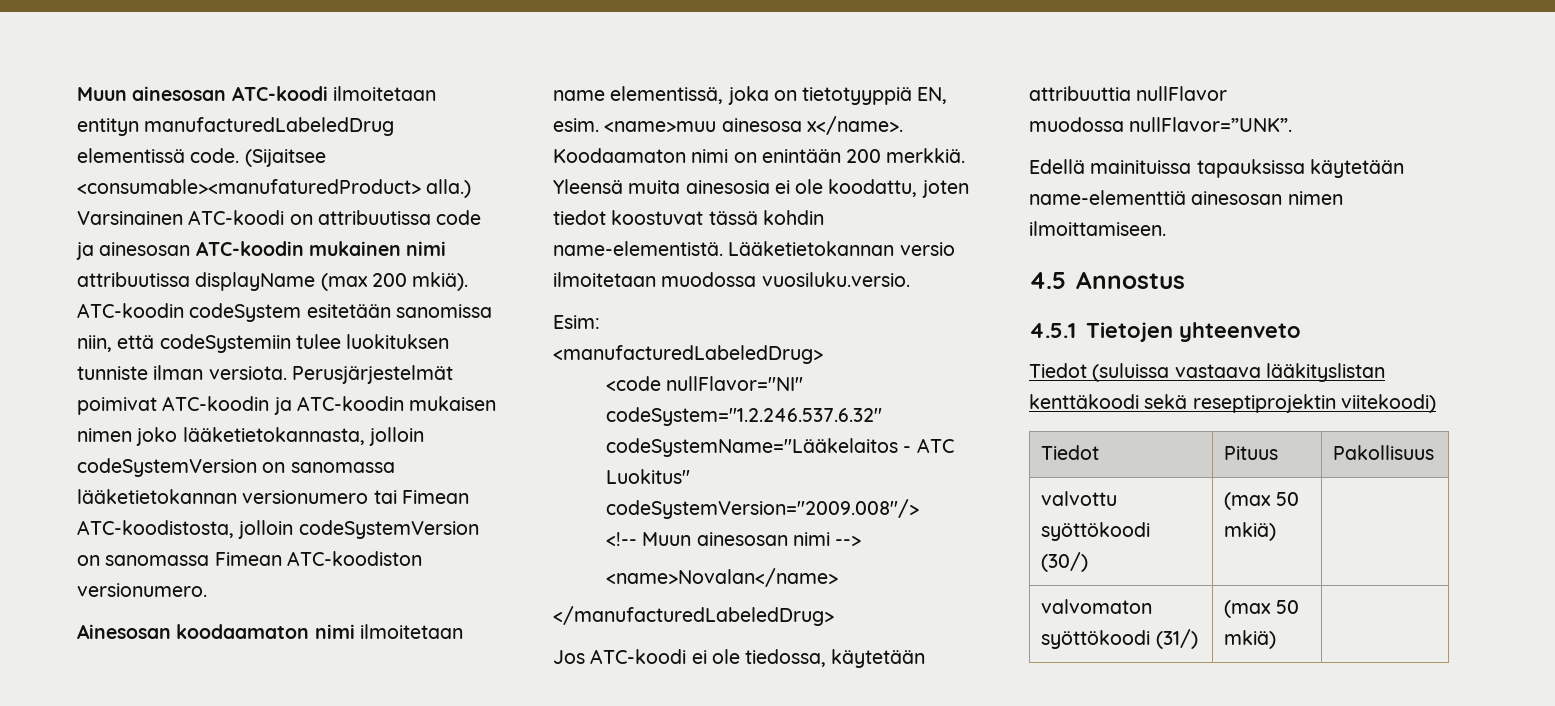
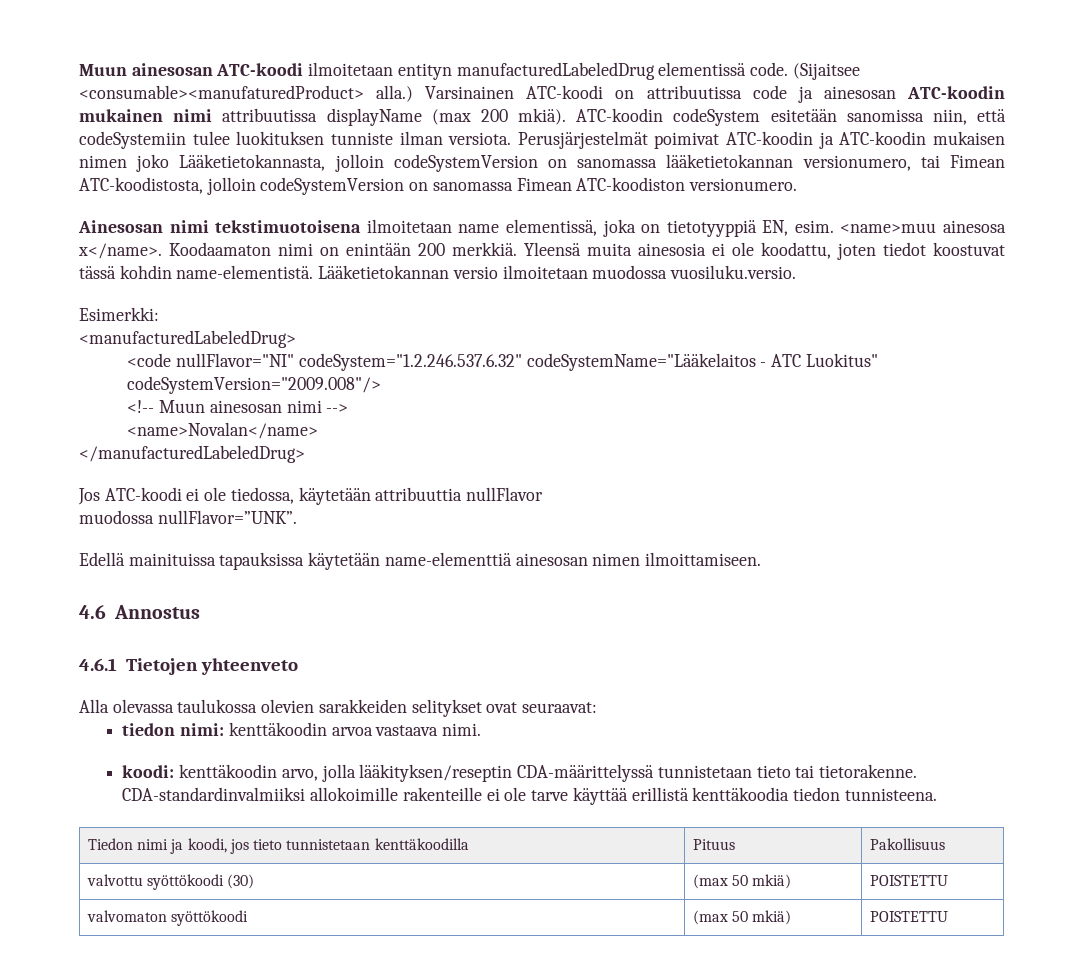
- Perusjärjestelmät poimivat ATC-koodin ja ATC-koodin mukaisen nimen joko lääketietokannasta, jolloin codeSystemVersion on sanomassa lääketietokannan versionumero tai Fimean ATC-koodistosta, jolloin codeSystemVersion on sanomassa Fimean ATC-koodiston versionumero.
+ Perusjärjestelmät poimivat ATC-koodin ja ATC-koodin mukaisen nimen joko Lääketietokannasta, jolloin codeSystemVersion on sanomassa lääketietokannan versionumero, tai Fimean ATC-koodistosta, jolloin codeSystemVersion on sanomassa Fimean ATC-koodiston versionumero.
- Ainesosan koodaamaton nimi ilmoitetaan name elementissä, joka on tietotyyppiä EN, esim.
+ Ainesosan nimi tekstimuotoisena ilmoitetaan name elementissä, joka on tietotyyppiä EN, esim.
- Esim:
+ Esimerkki:
- 4.5 Annostus
+ 4.6 Annostus
- 4.5.1 Tietojen yhteenveto
+ 4.6.1 Tietojen yhteenveto
- Tiedot (suluissa vastaava lääkityslistan kenttäkoodi sekä reseptiprojektin viitekoodi)
- Tiedot | Pituus | Pakollisuus
+ Alla olevassa taulukossa olevien sarakkeiden selitykset ovat seuraavat:
+ tiedon nimi: kenttäkoodin arvoa vastaava nimi.
+ koodi: kenttäkoodin arvo, jolla lääkityksen/reseptin CDA-määrittelyssä tunnistetaan tieto tai tietorakenne. CDA-standardinvalmiiksi allokoimille rakenteille ei ole tarve käyttää erillistä kenttäkoodia tiedon tunnisteena.
+ Tiedon nimi ja koodi, jos tieto tunnistetaan kenttäkoodilla | Pituus | Pakollisuus
- valvottu syöttökoodi (30/) | (max 50 mkiä) |
+ valvottu syöttökoodi (30) | (max 50 mkiä) | POISTETTU
- valvomaton syöttökoodi (31/) | (max 50 mkiä) |
+ valvomaton syöttökoodi | (max 50 mkiä) | POISTETTU

